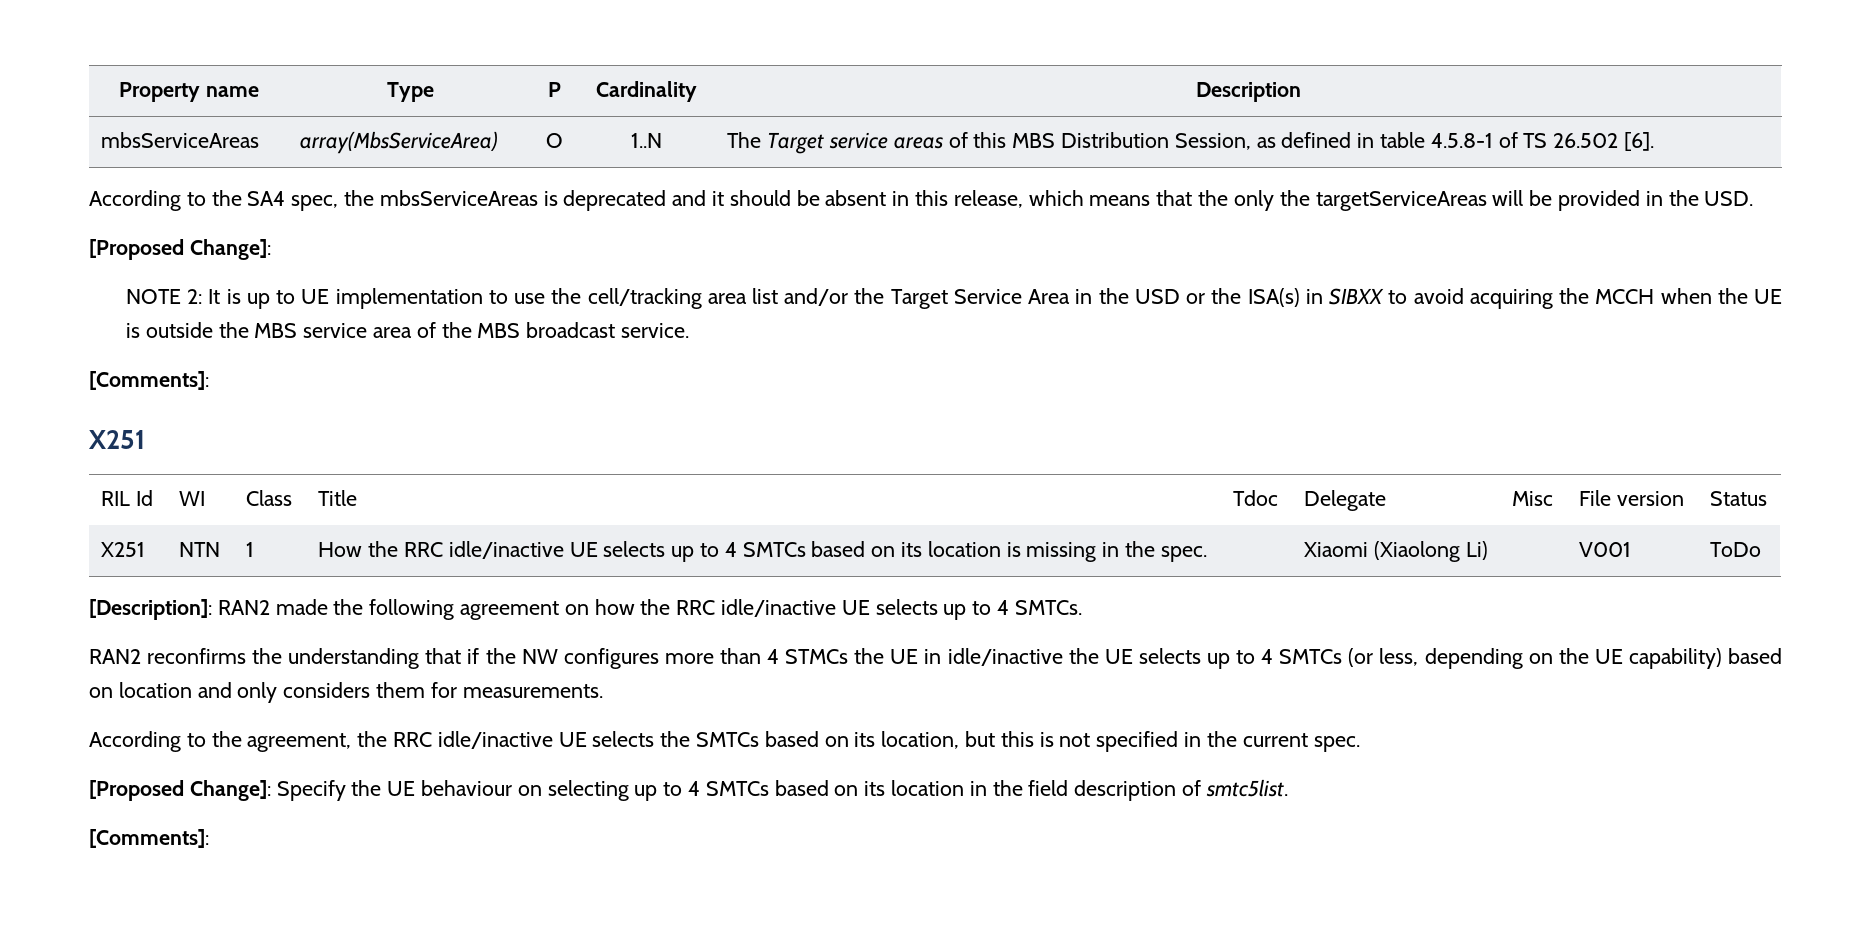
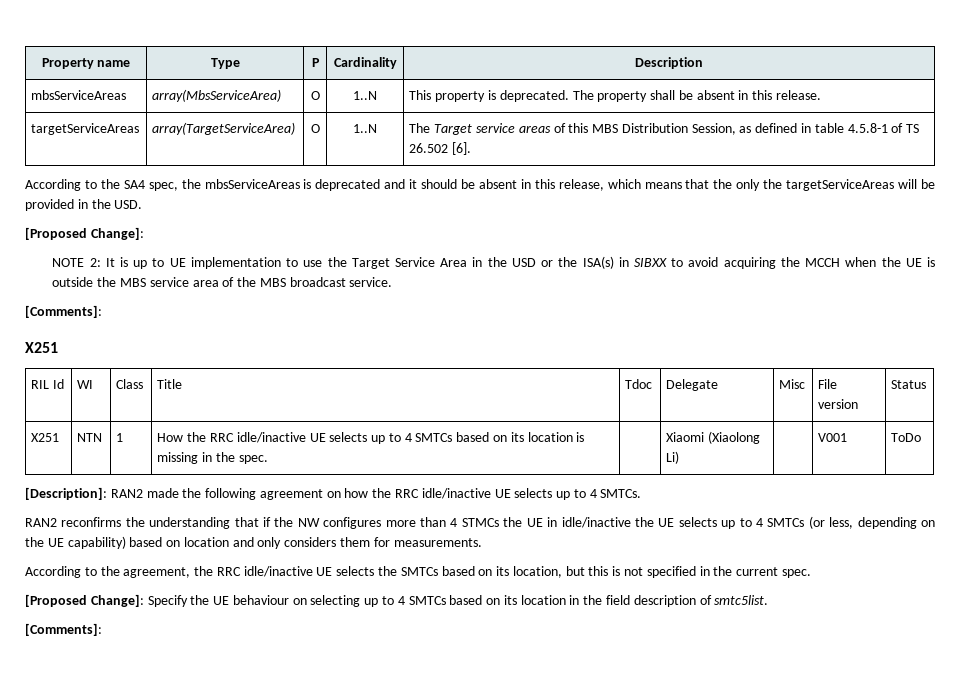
- mbsServiceAreas | array(MbsServiceArea) | O | 1..N | The Target service areas of this MBS Distribution Session, as defined in table 4.5.8-1 of TS 26.502 [6].
+ mbsServiceAreas | array(MbsServiceArea) | O | 1..N | This property is deprecated. The property shall be absent in this release.
+ targetServiceAreas | array(TargetServiceArea) | O | 1..N | The Target service areas of this MBS Distribution Session, as defined in table 4.5.8-1 of TS 26.502 [6].
- NOTE 2: It is up to UE implementation to use the cell/tracking area list and/or the Target Service Area in the USD or the ISA(s) in SIBXX to avoid acquiring the MCCH when the UE is outside the MBS service area of the MBS broadcast service.
+ NOTE 2: It is up to UE implementation to use the Target Service Area in the USD or the ISA(s) in SIBXX to avoid acquiring the MCCH when the UE is outside the MBS service area of the MBS broadcast service.

